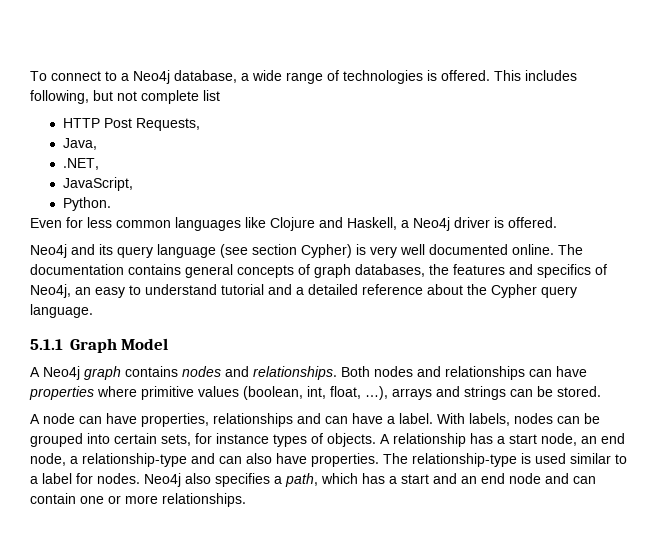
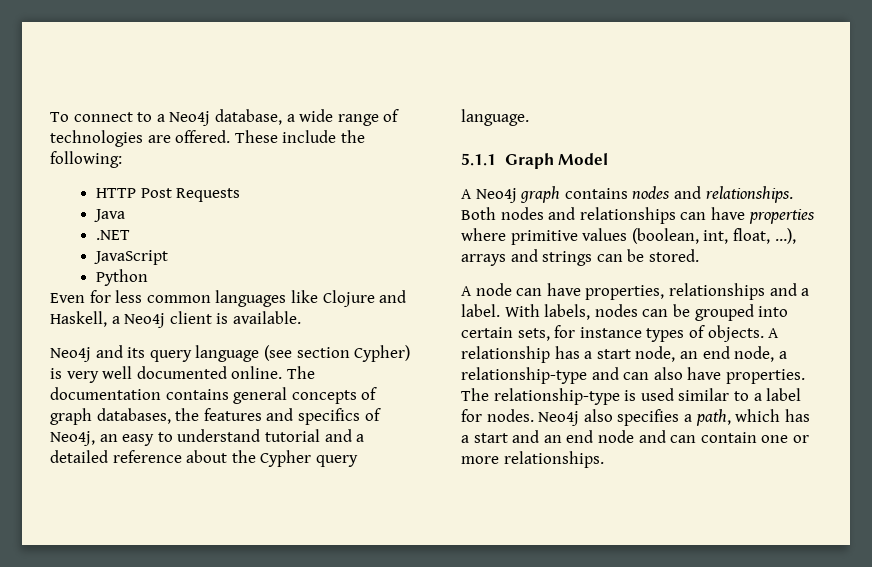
- To connect to a Neo4j database, a wide range of technologies is offered. This includes following, but not complete list
- HTTP Post Requests,
- Java,
- .NET,
- JavaScript,
- Python.
+ To connect to a Neo4j database, a wide range of technologies are offered. These include the following:
+ HTTP Post Requests
+ Java
+ .NET
+ JavaScript
+ Python
- Even for less common languages like Clojure and Haskell, a Neo4j driver is offered.
+ Even for less common languages like Clojure and Haskell, a Neo4j client is available.
- A node can have properties, relationships and can have a label.
+ A node can have properties, relationships and a label.

